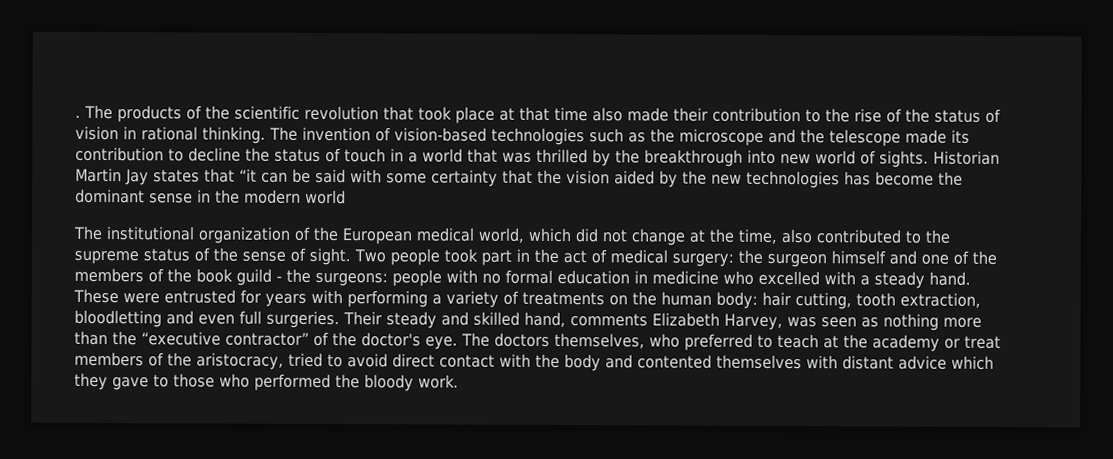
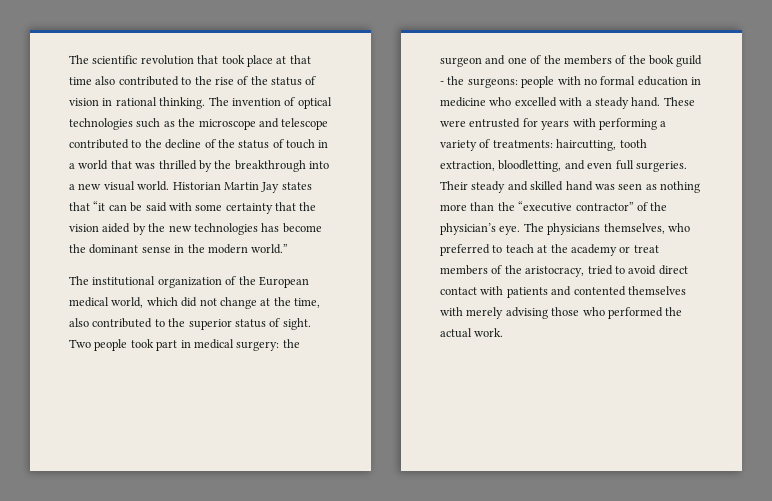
- . The products of the scientific revolution that took place at that time also made their contribution to the rise of the status of vision in rational thinking.
+ The scientific revolution that took place at that time also contributed to the rise of the status of vision in rational thinking.
- The invention of vision-based technologies such as the microscope and the telescope made its contribution to decline the status of touch in a world that was thrilled by the breakthrough into new world of sights.
+ The invention of optical technologies such as the microscope and telescope contributed to the decline of the status of touch in a world that was thrilled by the breakthrough into a new visual world.
- Historian Martin Jay states that “it can be said with some certainty that the vision aided by the new technologies has become the dominant sense in the modern world
+ Historian Martin Jay states that “it can be said with some certainty that the vision aided by the new technologies has become the dominant sense in the modern world.”
- The institutional organization of the European medical world, which did not change at the time, also contributed to the supreme status of the sense of sight.
+ The institutional organization of the European medical world, which did not change at the time, also contributed to the superior status of sight.
- Two people took part in the act of medical surgery: the surgeon himself and one of the members of the book guild - the surgeons: people with no formal education in medicine who excelled with a steady hand.
+ Two people took part in medical surgery: the surgeon and one of the members of the book guild - the surgeons: people with no formal education in medicine who excelled with a steady hand.
- These were entrusted for years with performing a variety of treatments on the human body: hair cutting, tooth extraction, bloodletting and even full surgeries.
+ These were entrusted for years with performing a variety of treatments: haircutting, tooth extraction, bloodletting, and even full surgeries.
- Their steady and skilled hand, comments Elizabeth Harvey, was seen as nothing more than the “executive contractor” of the doctor's eye.
+ Their steady and skilled hand was seen as nothing more than the “executive contractor” of the physician’s eye.
- The doctors themselves, who preferred to teach at the academy or treat members of the aristocracy, tried to avoid direct contact with the body and contented themselves with distant advice which they gave to those who performed the bloody work.
+ The physicians themselves, who preferred to teach at the academy or treat members of the aristocracy, tried to avoid direct contact with patients and contented themselves with merely advising those who performed the actual work.

